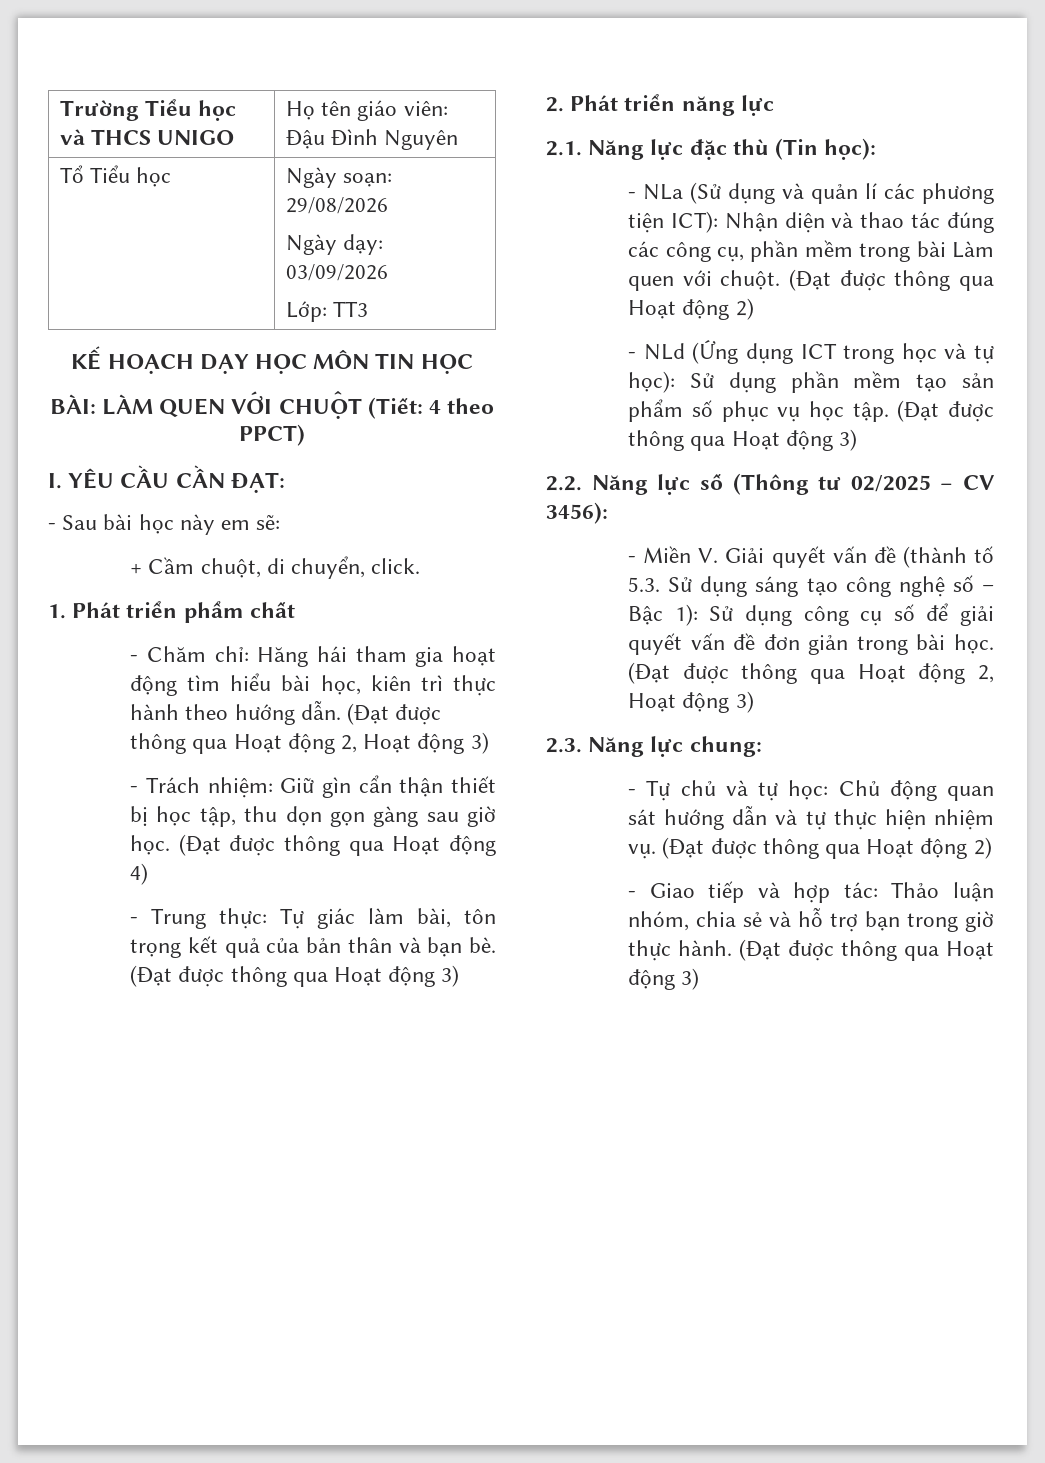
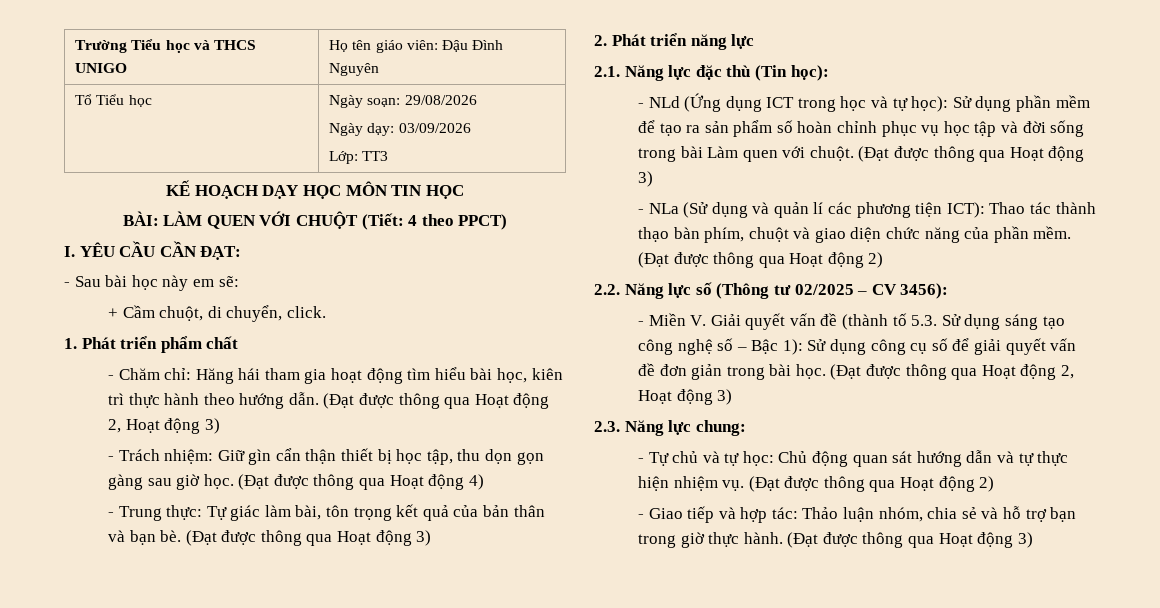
- - NLa (Sử dụng và quản lí các phương tiện ICT): Nhận diện và thao tác đúng các công cụ, phần mềm trong bài Làm quen với chuột. (Đạt được thông qua Hoạt động 2)
- - NLd (Ứng dụng ICT trong học và tự học): Sử dụng phần mềm tạo sản phẩm số phục vụ học tập. (Đạt được thông qua Hoạt động 3)
+ - NLd (Ứng dụng ICT trong học và tự học): Sử dụng phần mềm để tạo ra sản phẩm số hoàn chỉnh phục vụ học tập và đời sống trong bài Làm quen với chuột. (Đạt được thông qua Hoạt động 3)
+ - NLa (Sử dụng và quản lí các phương tiện ICT): Thao tác thành thạo bàn phím, chuột và giao diện chức năng của phần mềm. (Đạt được thông qua Hoạt động 2)

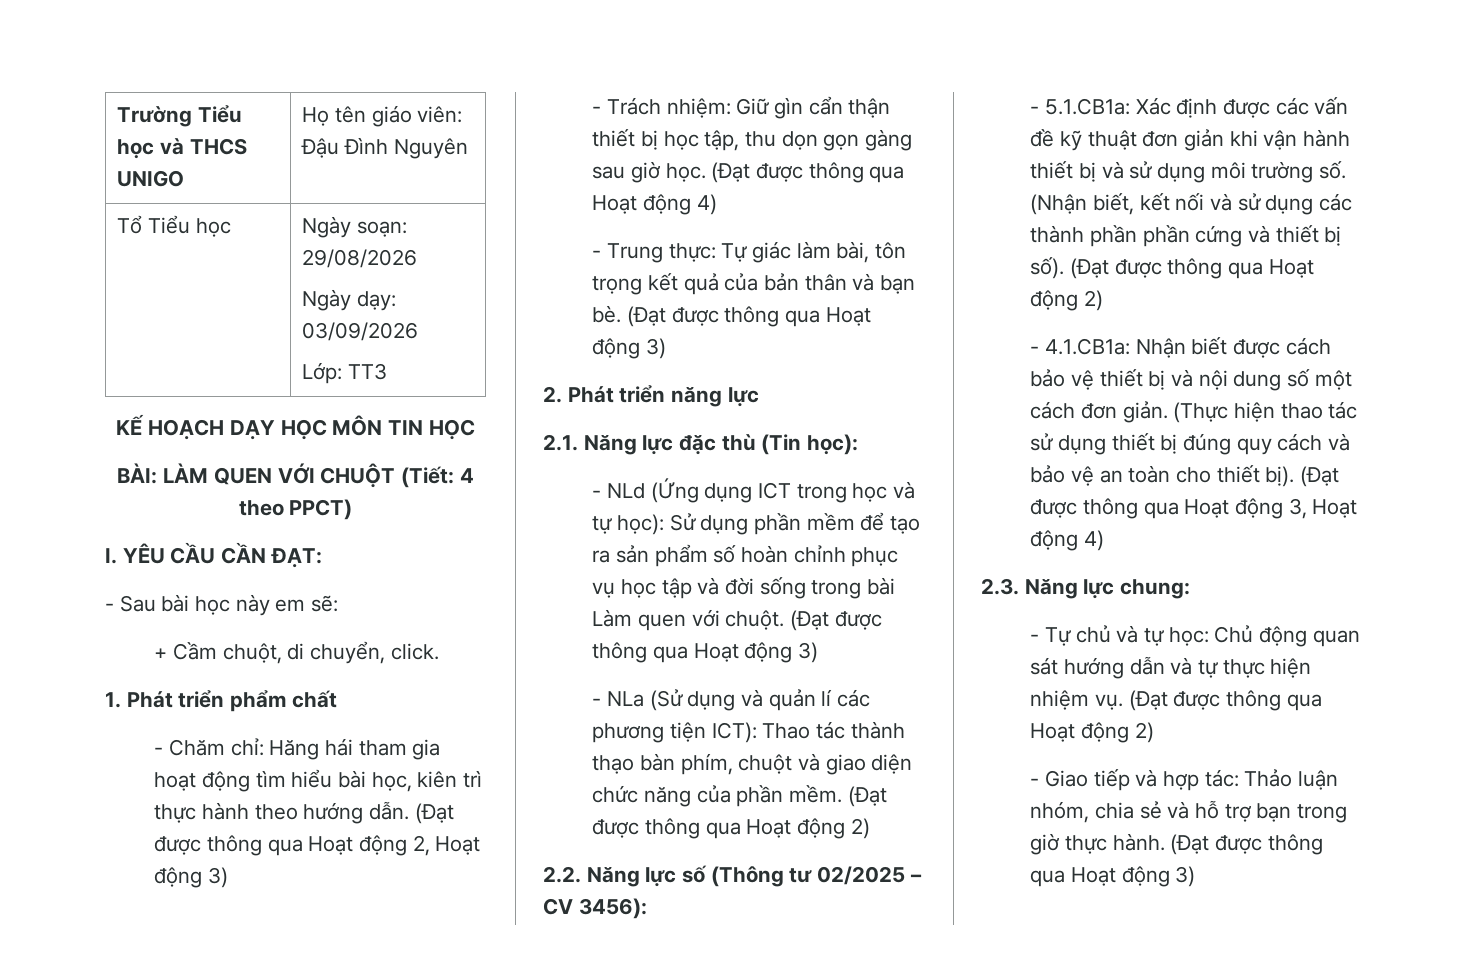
- - Miền V. Giải quyết vấn đề (thành tố 5.3. Sử dụng sáng tạo công nghệ số – Bậc 1): Sử dụng công cụ số để giải quyết vấn đề đơn giản trong bài học. (Đạt được thông qua Hoạt động 2, Hoạt động 3)
+ - 5.1.CB1a: Xác định được các vấn đề kỹ thuật đơn giản khi vận hành thiết bị và sử dụng môi trường số. (Nhận biết, kết nối và sử dụng các thành phần phần cứng và thiết bị số). (Đạt được thông qua Hoạt động 2)
+ - 4.1.CB1a: Nhận biết được cách bảo vệ thiết bị và nội dung số một cách đơn giản. (Thực hiện thao tác sử dụng thiết bị đúng quy cách và bảo vệ an toàn cho thiết bị). (Đạt được thông qua Hoạt động 3, Hoạt động 4)

